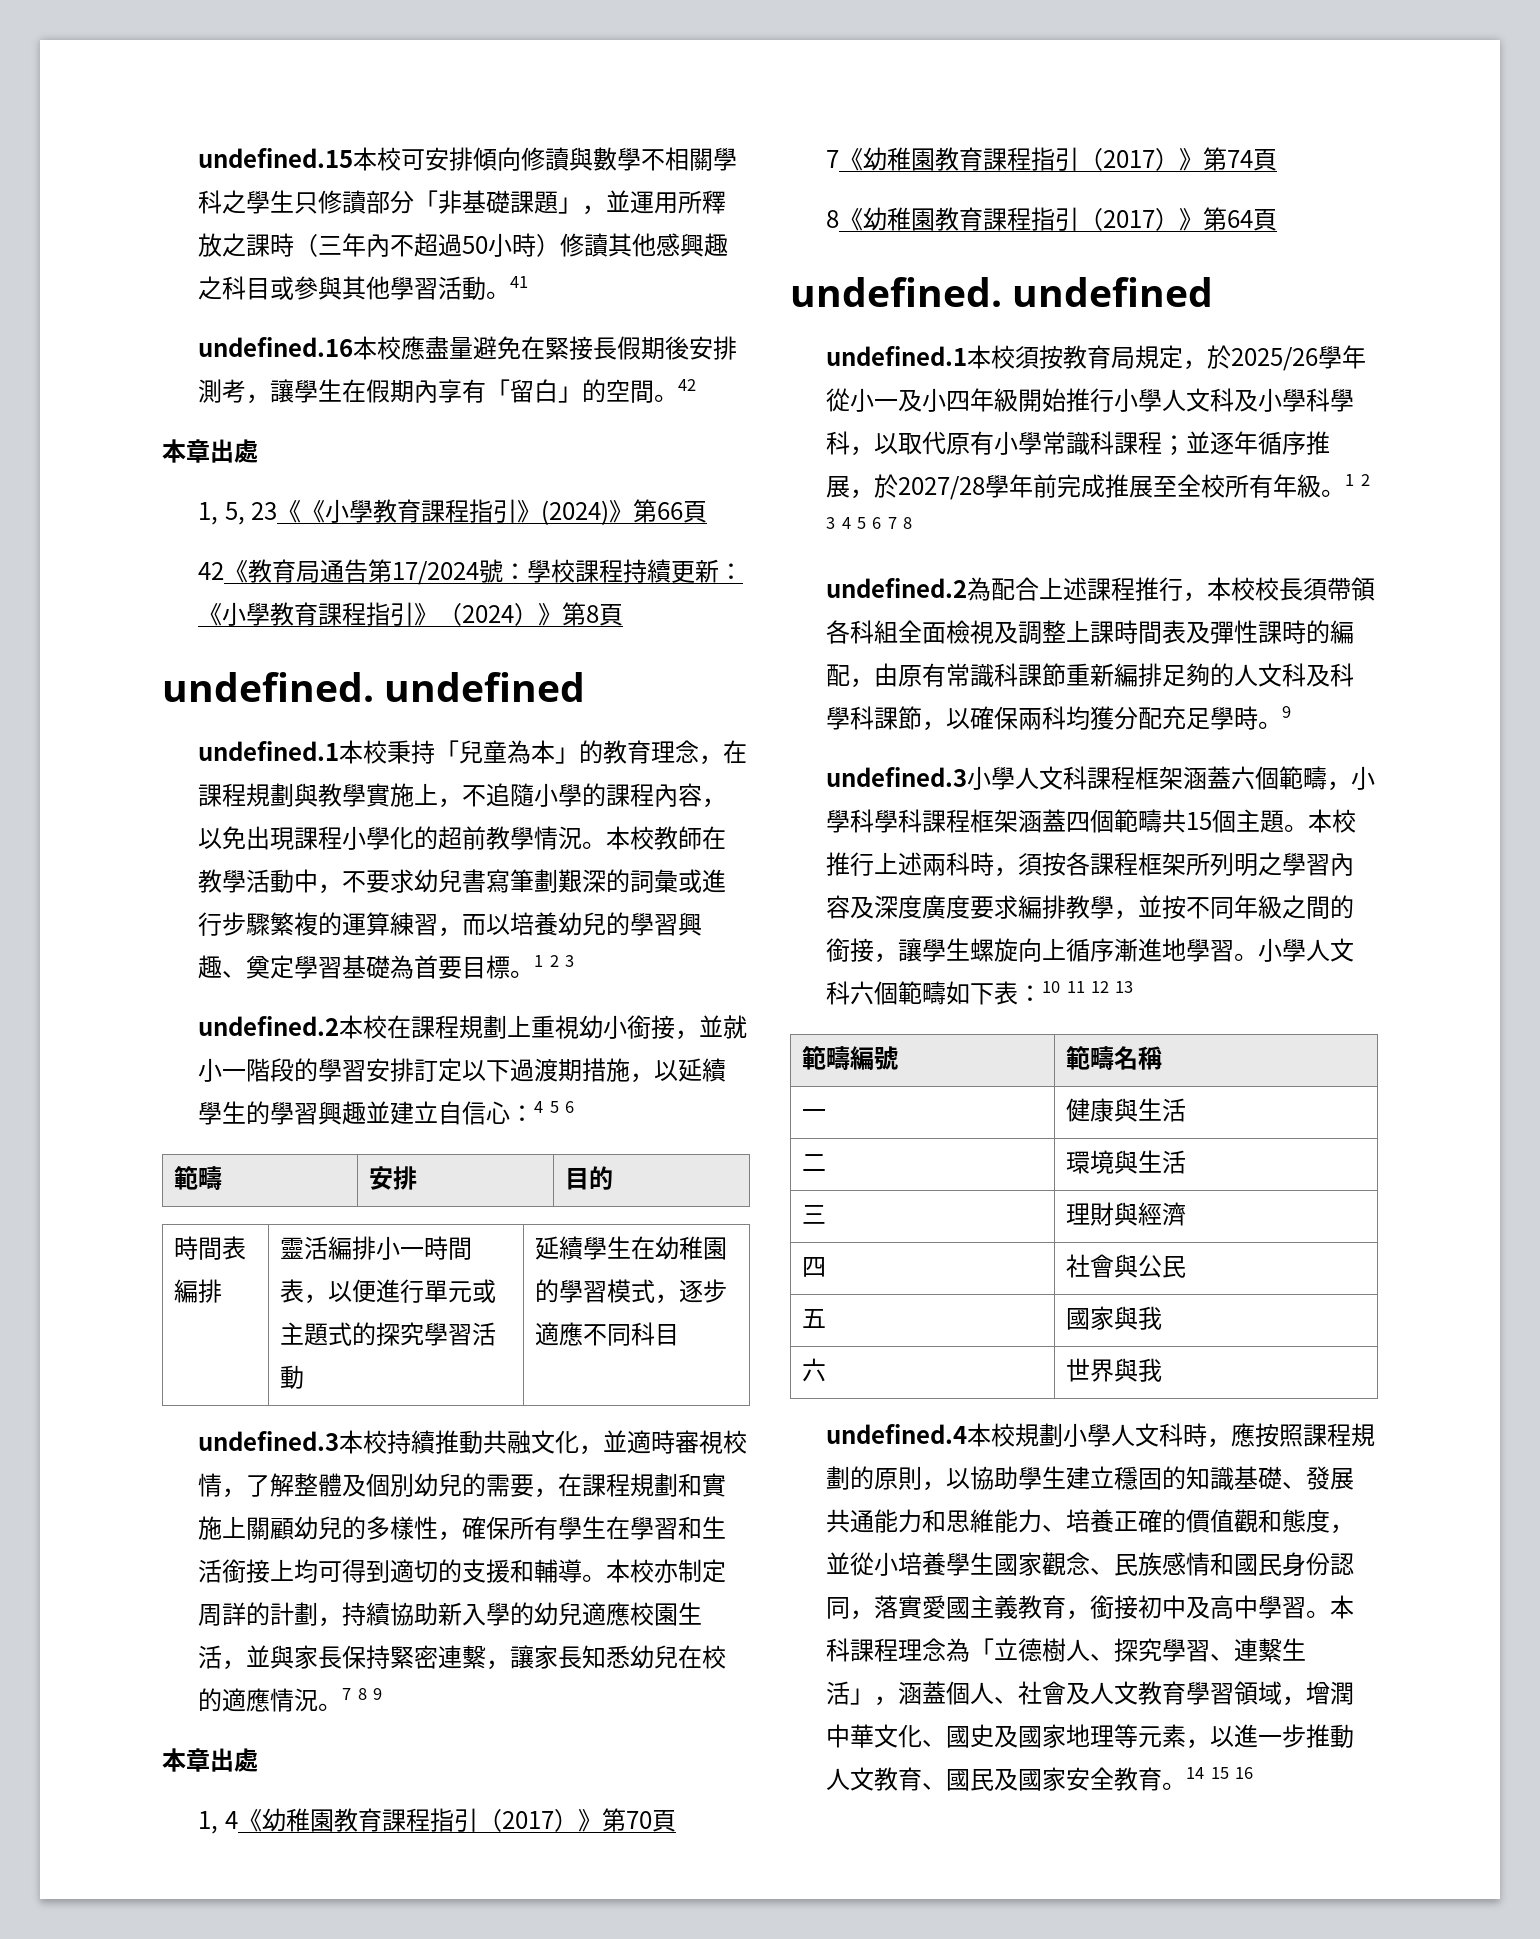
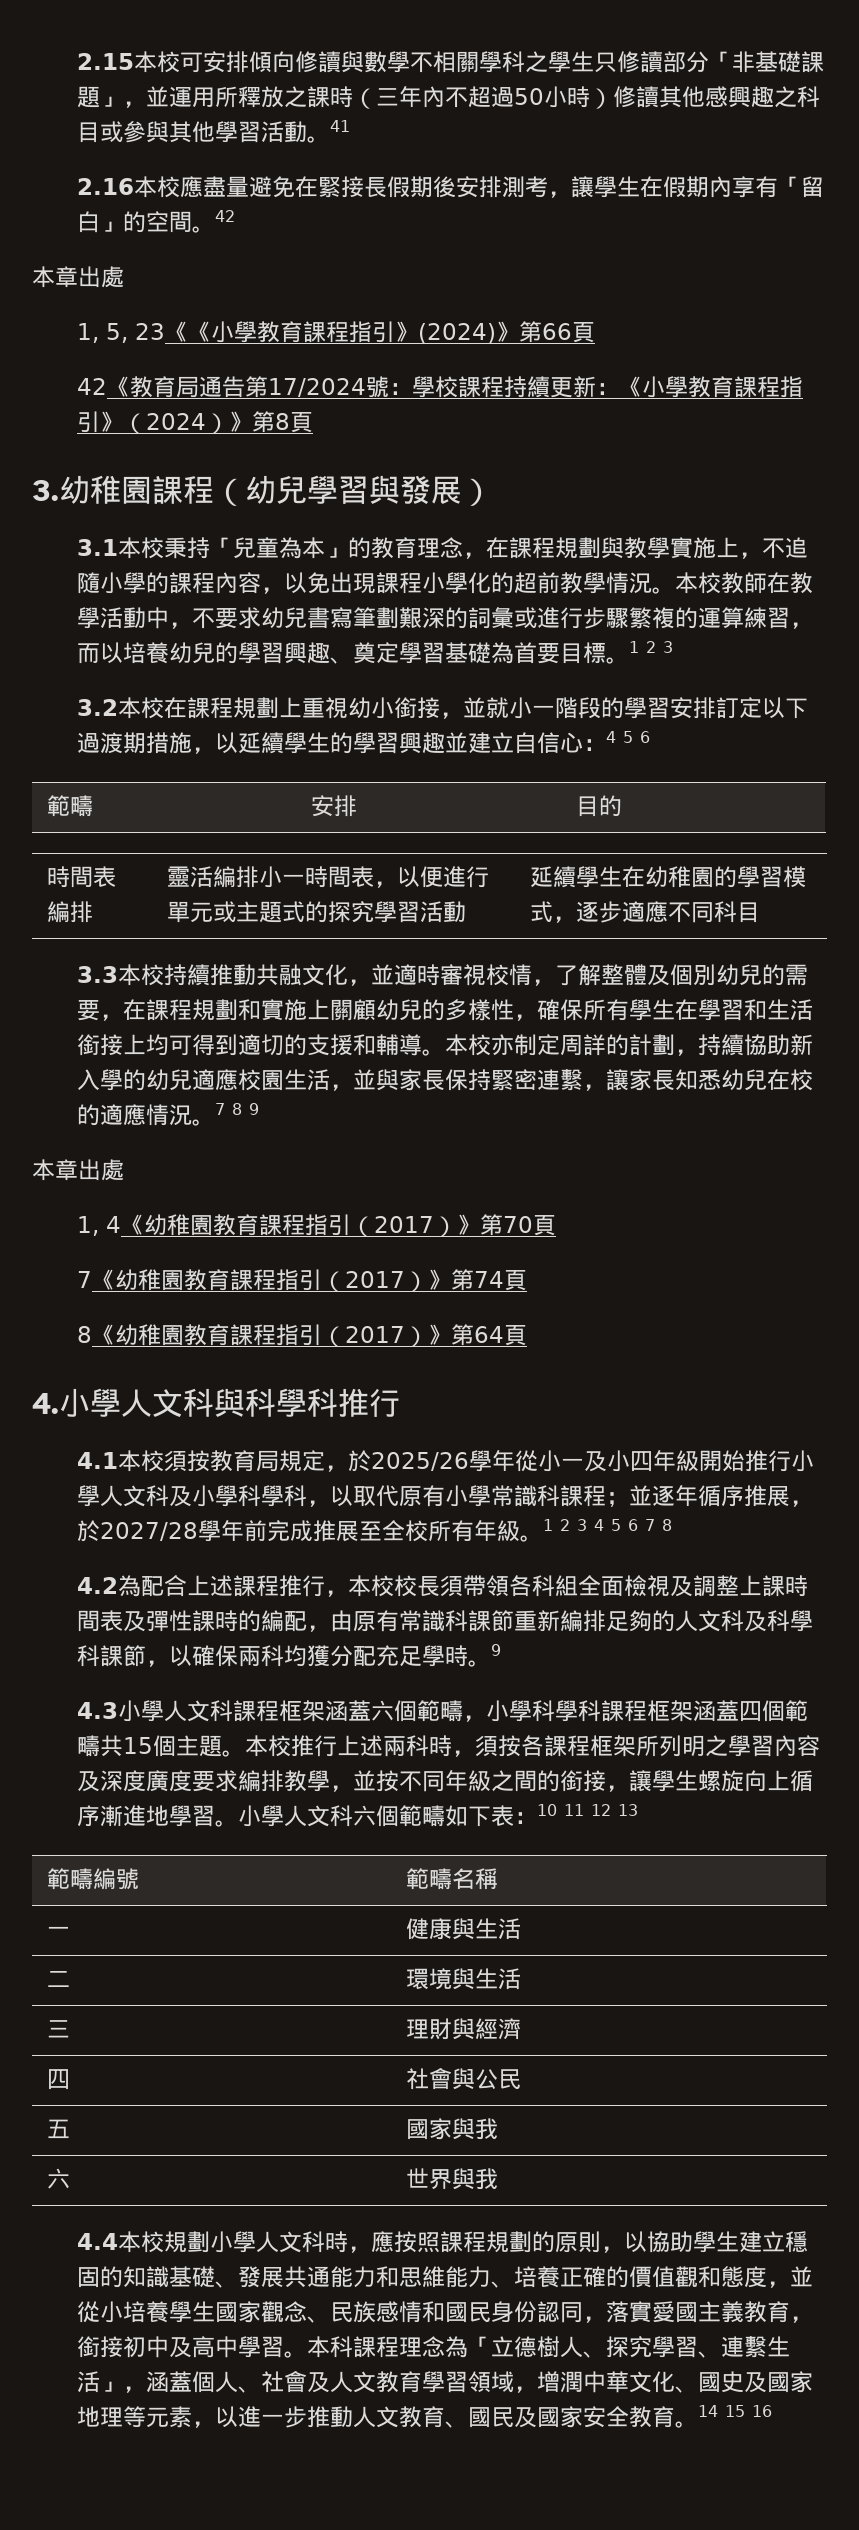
- undefined.15本校可安排傾向修讀與數學不相關學科之學生只修讀部分「非基礎課題」，並運用所釋放之課時（三年內不超過50小時）修讀其他感興趣之科目或參與其他學習活動。
+ 2.15本校可安排傾向修讀與數學不相關學科之學生只修讀部分「非基礎課題」，並運用所釋放之課時（三年內不超過50小時）修讀其他感興趣之科目或參與其他學習活動。
- undefined.16本校應盡量避免在緊接長假期後安排測考，讓學生在假期內享有「留白」的空間。
+ 2.16本校應盡量避免在緊接長假期後安排測考，讓學生在假期內享有「留白」的空間。
  42《教育局通告第17/2024號：學校課程持續更新：《小學教育課程指引》（2024）》第8頁
- undefined. undefined
- undefined.1本校秉持「兒童為本」的教育理念，在課程規劃與教學實施上，不追隨小學的課程內容，以免出現課程小學化的超前教學情況。
+ 3.幼稚園課程（幼兒學習與發展）
+ 3.1本校秉持「兒童為本」的教育理念，在課程規劃與教學實施上，不追隨小學的課程內容，以免出現課程小學化的超前教學情況。
- undefined.2本校在課程規劃上重視幼小銜接，並就小一階段的學習安排訂定以下過渡期措施，以延續學生的學習興趣並建立自信心：4 5 6
+ 3.2本校在課程規劃上重視幼小銜接，並就小一階段的學習安排訂定以下過渡期措施，以延續學生的學習興趣並建立自信心：4 5 6
- undefined.3本校持續推動共融文化，並適時審視校情，了解整體及個別幼兒的需要，在課程規劃和實施上關顧幼兒的多樣性，確保所有學生在學習和生活銜接上均可得到適切的支援和輔導。
+ 3.3本校持續推動共融文化，並適時審視校情，了解整體及個別幼兒的需要，在課程規劃和實施上關顧幼兒的多樣性，確保所有學生在學習和生活銜接上均可得到適切的支援和輔導。
  8《幼稚園教育課程指引（2017）》第64頁
- undefined. undefined
- undefined.1本校須按教育局規定，於2025/26學年從小一及小四年級開始推行小學人文科及小學科學科，以取代原有小學常識科課程；並逐年循序推展，於2027/28學年前完成推展至全校所有年級。
+ 4.小學人文科與科學科推行
+ 4.1本校須按教育局規定，於2025/26學年從小一及小四年級開始推行小學人文科及小學科學科，以取代原有小學常識科課程；並逐年循序推展，於2027/28學年前完成推展至全校所有年級。
- undefined.2為配合上述課程推行，本校校長須帶領各科組全面檢視及調整上課時間表及彈性課時的編配，由原有常識科課節重新編排足夠的人文科及科學科課節，以確保兩科均獲分配充足學時。
+ 4.2為配合上述課程推行，本校校長須帶領各科組全面檢視及調整上課時間表及彈性課時的編配，由原有常識科課節重新編排足夠的人文科及科學科課節，以確保兩科均獲分配充足學時。
- undefined.3小學人文科課程框架涵蓋六個範疇，小學科學科課程框架涵蓋四個範疇共15個主題。
+ 4.3小學人文科課程框架涵蓋六個範疇，小學科學科課程框架涵蓋四個範疇共15個主題。
- undefined.4本校規劃小學人文科時，應按照課程規劃的原則，以協助學生建立穩固的知識基礎、發展共通能力和思維能力、培養正確的價值觀和態度，並從小培養學生國家觀念、民族感情和國民身份認同，落實愛國主義教育，銜接初中及高中學習。
+ 4.4本校規劃小學人文科時，應按照課程規劃的原則，以協助學生建立穩固的知識基礎、發展共通能力和思維能力、培養正確的價值觀和態度，並從小培養學生國家觀念、民族感情和國民身份認同，落實愛國主義教育，銜接初中及高中學習。

